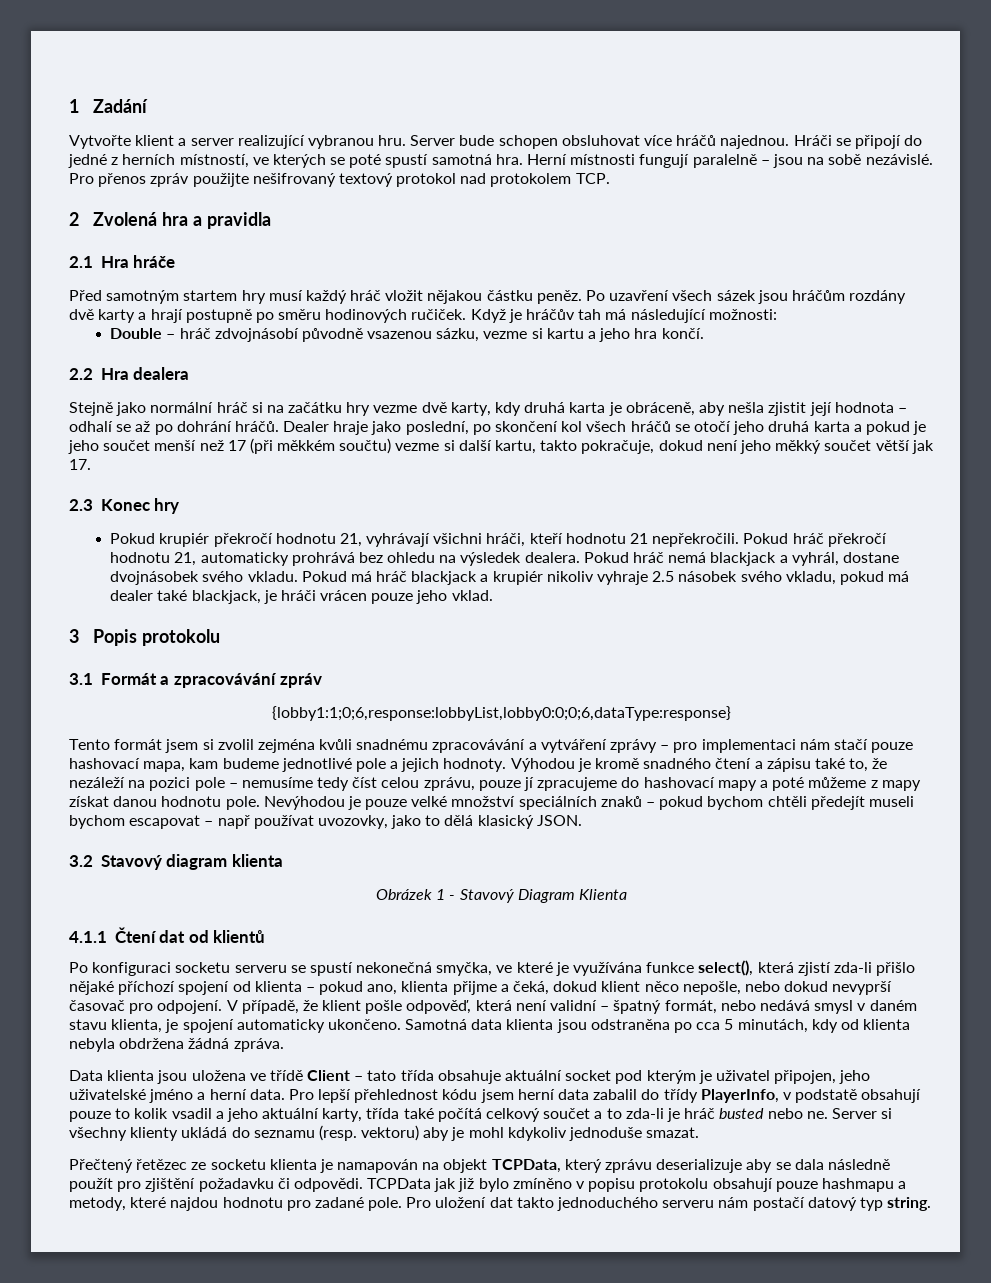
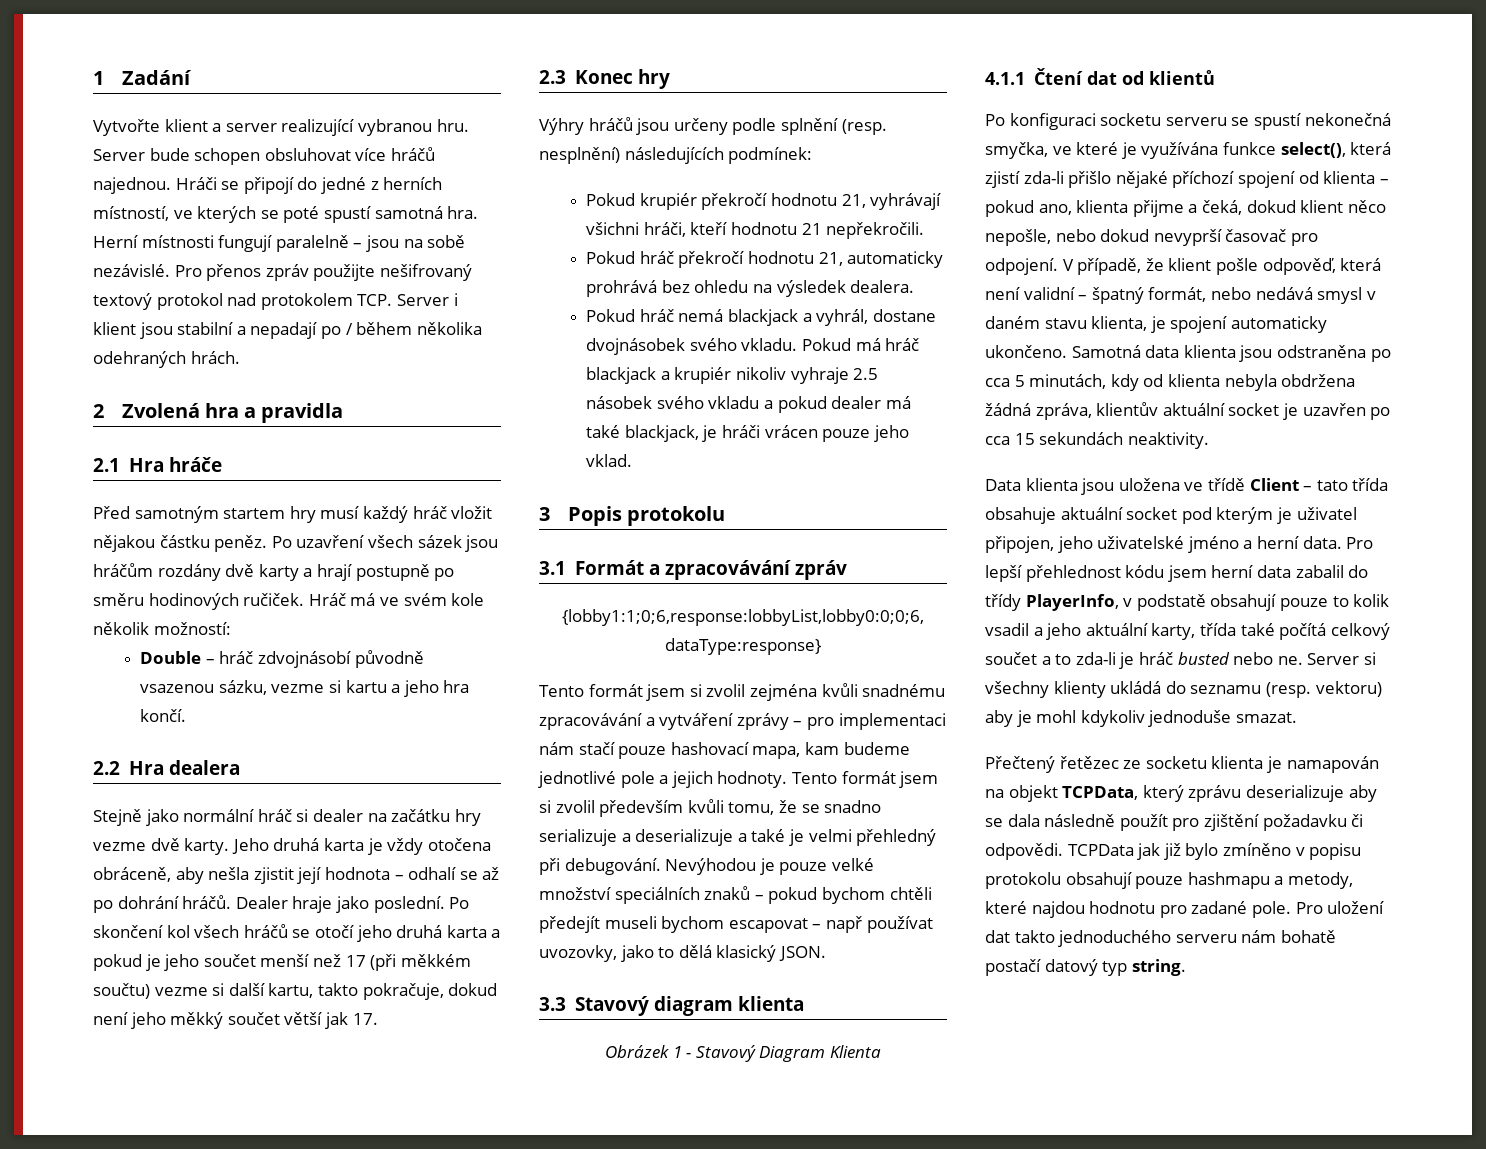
- Pro přenos zpráv použijte nešifrovaný textový protokol nad protokolem TCP.
+ Pro přenos zpráv použijte nešifrovaný textový protokol nad protokolem TCP. Server i klient jsou stabilní a nepadají po / během několika odehraných hrách.
- Když je hráčův tah má následující možnosti:
+ Hráč má ve svém kole několik možností:
- Stejně jako normální hráč si na začátku hry vezme dvě karty, kdy druhá karta je obráceně, aby nešla zjistit její hodnota – odhalí se až po dohrání hráčů.
+ Stejně jako normální hráč si dealer na začátku hry vezme dvě karty. Jeho druhá karta je vždy otočena obráceně, aby nešla zjistit její hodnota – odhalí se až po dohrání hráčů.
- Dealer hraje jako poslední, po skončení kol všech hráčů se otočí jeho druhá karta a pokud je jeho součet menší než 17 (při měkkém součtu) vezme si další kartu, takto pokračuje, dokud není jeho měkký součet větší jak 17.
+ Dealer hraje jako poslední. Po skončení kol všech hráčů se otočí jeho druhá karta a pokud je jeho součet menší než 17 (při měkkém součtu) vezme si další kartu, takto pokračuje, dokud není jeho měkký součet větší jak 17.
+ Výhry hráčů jsou určeny podle splnění (resp. nesplnění) následujících podmínek:
- Pokud krupiér překročí hodnotu 21, vyhrávají všichni hráči, kteří hodnotu 21 nepřekročili. Pokud hráč překročí hodnotu 21, automaticky prohrává bez ohledu na výsledek dealera. Pokud hráč nemá blackjack a vyhrál, dostane dvojnásobek svého vkladu.
+ Pokud krupiér překročí hodnotu 21, vyhrávají všichni hráči, kteří hodnotu 21 nepřekročili.
+ Pokud hráč překročí hodnotu 21, automaticky prohrává bez ohledu na výsledek dealera.
+ Pokud hráč nemá blackjack a vyhrál, dostane dvojnásobek svého vkladu.
- Pokud má hráč blackjack a krupiér nikoliv vyhraje 2.5 násobek svého vkladu, pokud má dealer také blackjack, je hráči vrácen pouze jeho vklad.
+ Pokud má hráč blackjack a krupiér nikoliv vyhraje 2.5 násobek svého vkladu a pokud dealer má také blackjack, je hráči vrácen pouze jeho vklad.
- Výhodou je kromě snadného čtení a zápisu také to, že nezáleží na pozici pole – nemusíme tedy číst celou zprávu, pouze jí zpracujeme do hashovací mapy a poté můžeme z mapy získat danou hodnotu pole.
+ Tento formát jsem si zvolil především kvůli tomu, že se snadno serializuje a deserializuje a také je velmi přehledný při debugování.
- 3.2 Stavový diagram klienta
+ 3.3 Stavový diagram klienta
- Samotná data klienta jsou odstraněna po cca 5 minutách, kdy od klienta nebyla obdržena žádná zpráva.
+ Samotná data klienta jsou odstraněna po cca 5 minutách, kdy od klienta nebyla obdržena žádná zpráva, klientův aktuální socket je uzavřen po cca 15 sekundách neaktivity.
- Pro uložení dat takto jednoduchého serveru nám postačí datový typ string.
+ Pro uložení dat takto jednoduchého serveru nám bohatě postačí datový typ string.

